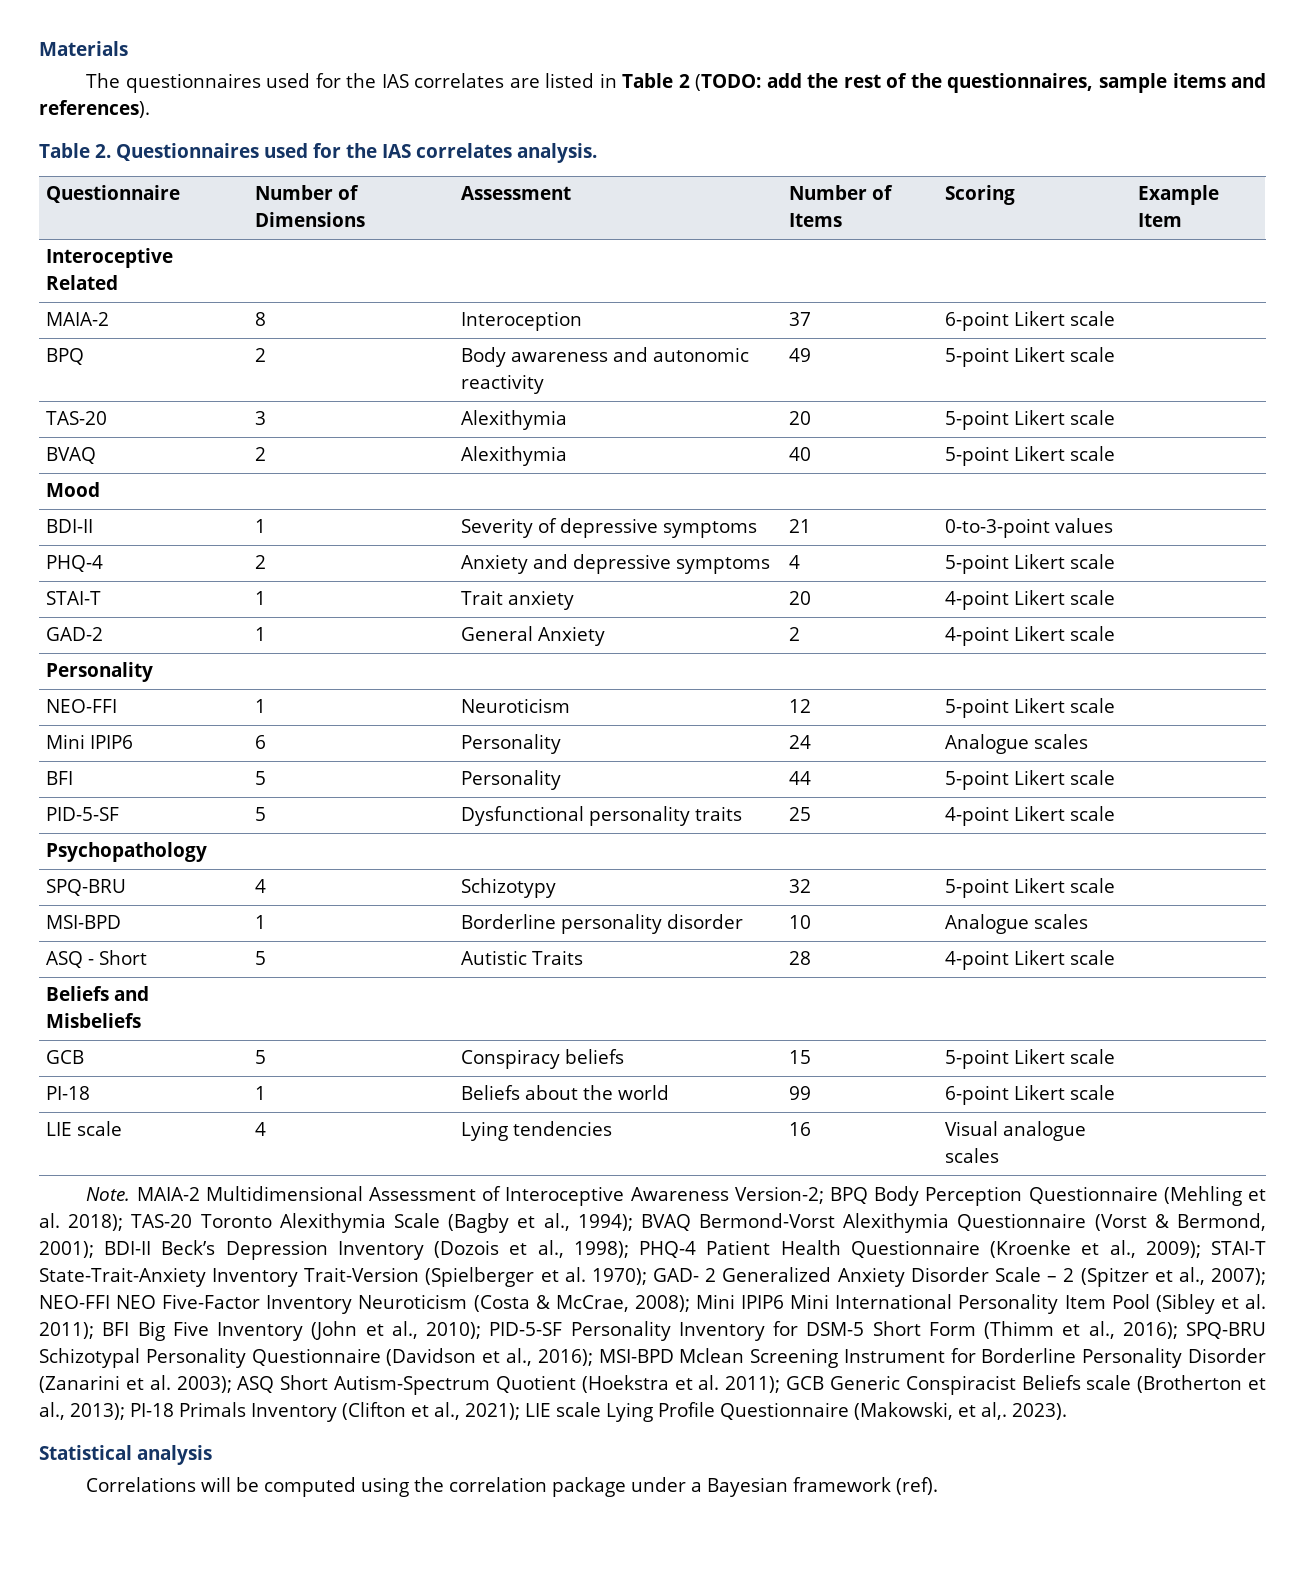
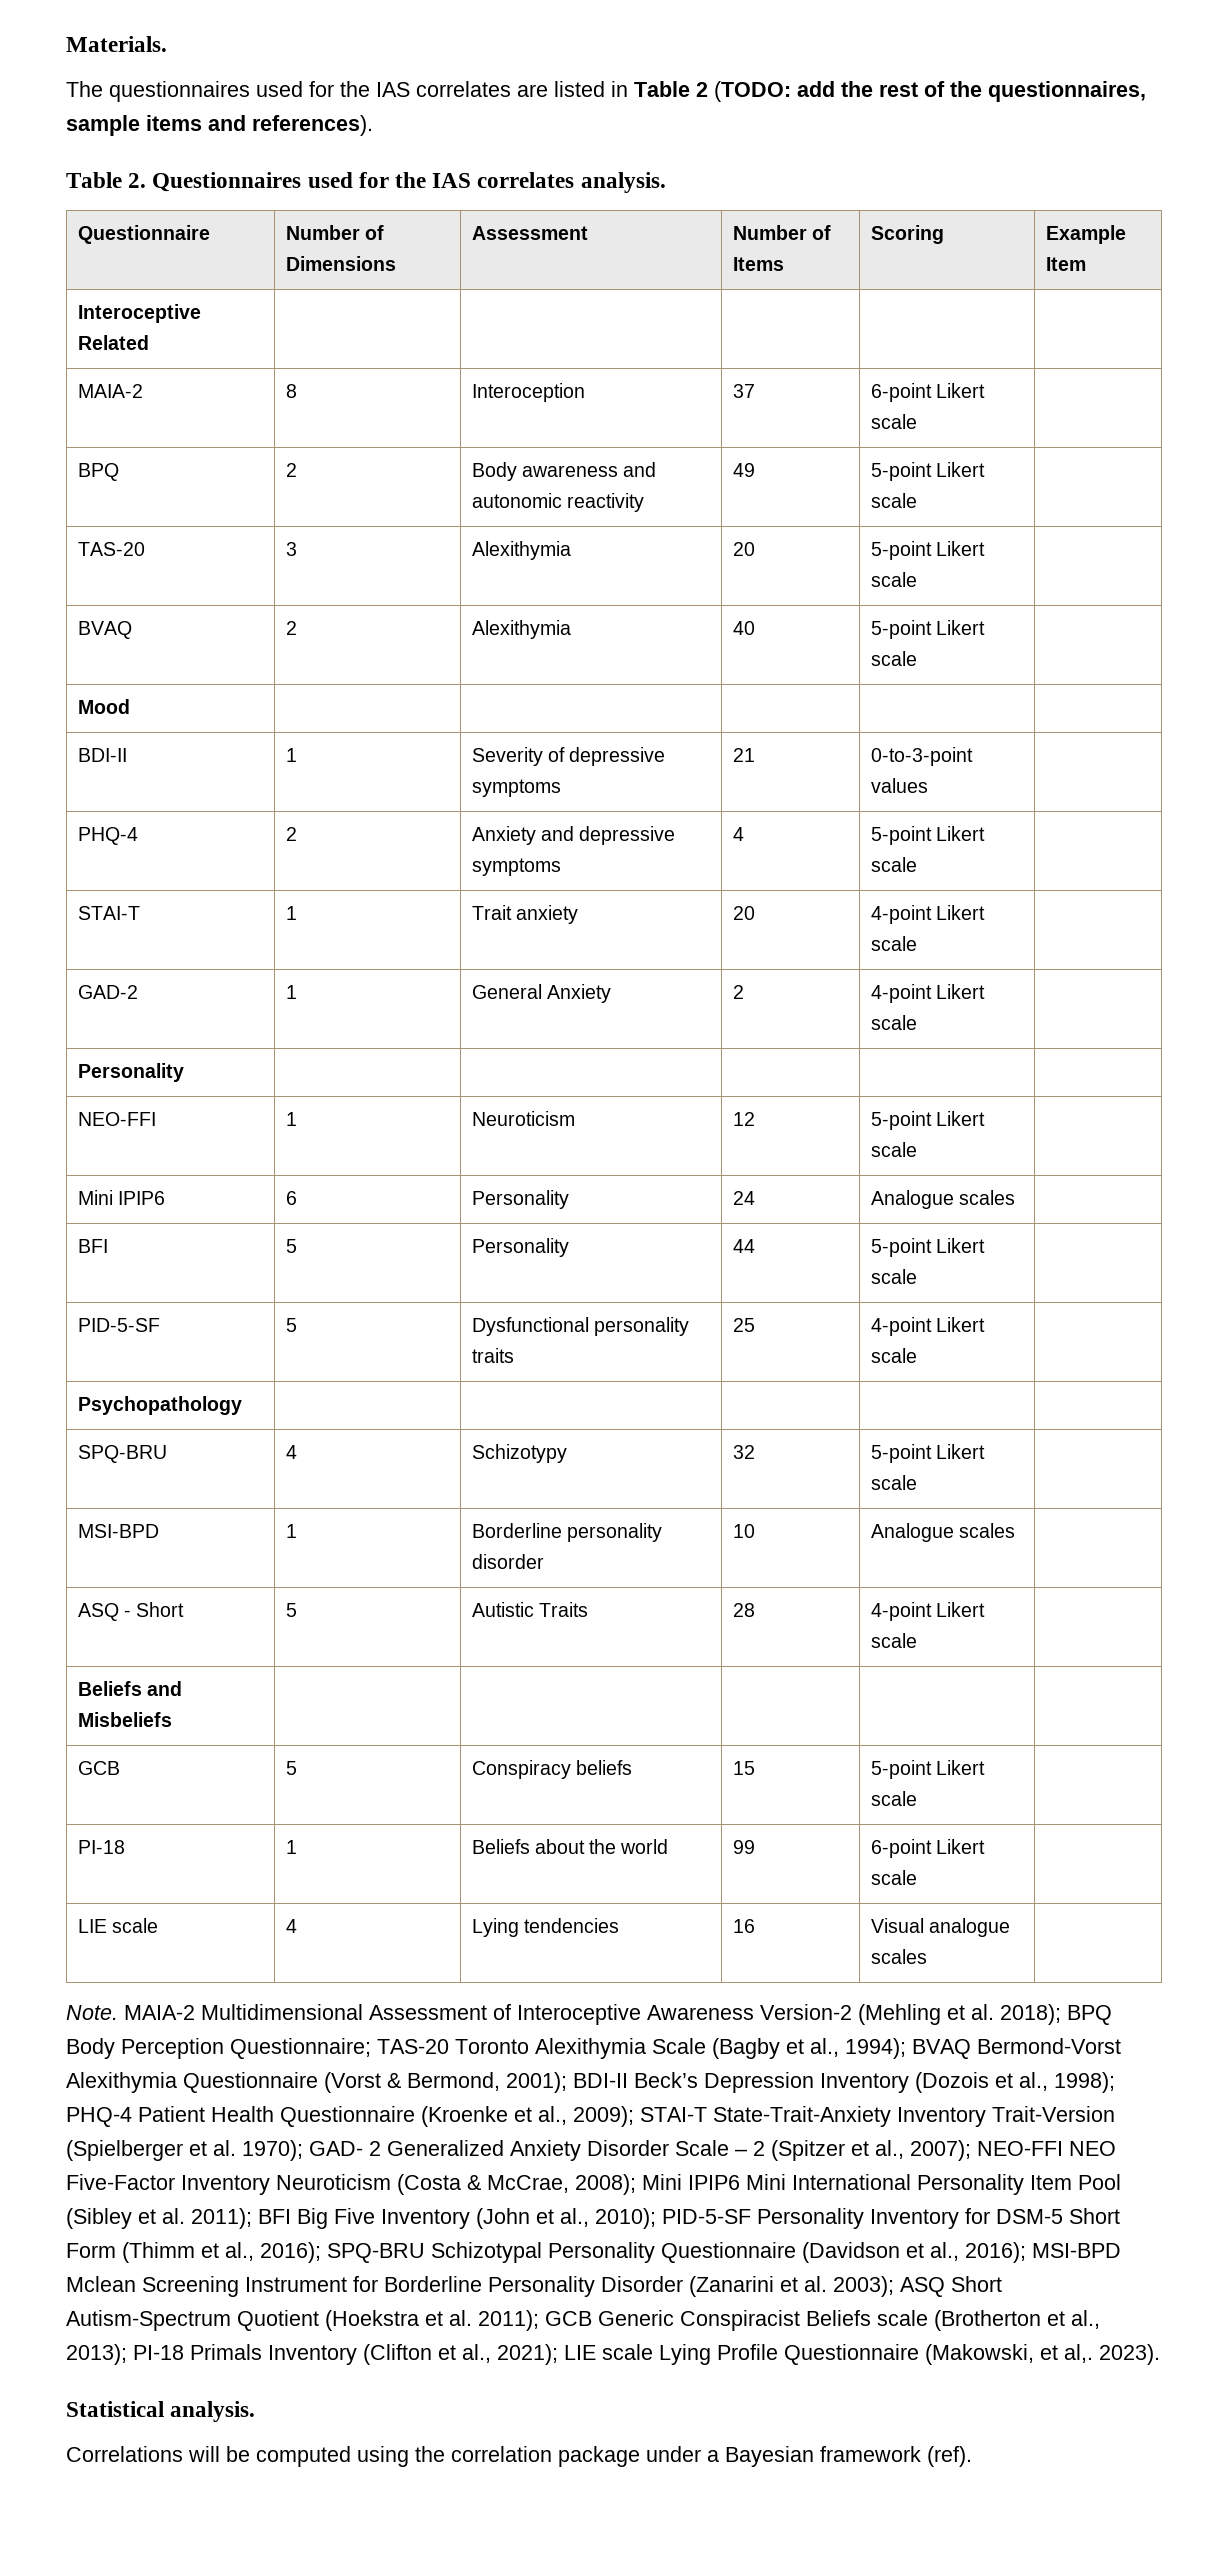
- Materials
+ Materials.
- MAIA-2 Multidimensional Assessment of Interoceptive Awareness Version-2; BPQ Body Perception Questionnaire (Mehling et al. 2018);
+ MAIA-2 Multidimensional Assessment of Interoceptive Awareness Version-2 (Mehling et al. 2018); BPQ Body Perception Questionnaire;
- Statistical analysis
+ Statistical analysis.

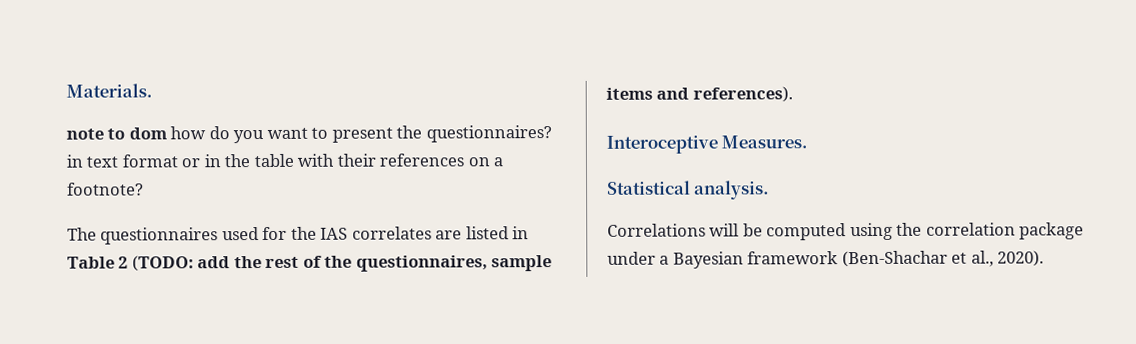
+ note to dom how do you want to present the questionnaires? in text format or in the table with their references on a footnote?
- Table 2. Questionnaires used for the IAS correlates analysis.
- Questionnaire | Number of Dimensions | Assessment | Number of Items | Scoring | Example Item
- Interoceptive Related | | | | |
- MAIA-2 | 8 | Interoception | 37 | 6-point Likert scale |
- BPQ | 2 | Body awareness and autonomic reactivity | 49 | 5-point Likert scale |
- TAS-20 | 3 | Alexithymia | 20 | 5-point Likert scale |
- BVAQ | 2 | Alexithymia | 40 | 5-point Likert scale |
- Mood | | | | |
- BDI-II | 1 | Severity of depressive symptoms | 21 | 0-to-3-point values |
- PHQ-4 | 2 | Anxiety and depressive symptoms | 4 | 5-point Likert scale |
- STAI-T | 1 | Trait anxiety | 20 | 4-point Likert scale |
- GAD-2 | 1 | General Anxiety | 2 | 4-point Likert scale |
- Personality | | | | |
- NEO-FFI | 1 | Neuroticism | 12 | 5-point Likert scale |
- Mini IPIP6 | 6 | Personality | 24 | Analogue scales |
- BFI | 5 | Personality | 44 | 5-point Likert scale |
- PID-5-SF | 5 | Dysfunctional personality traits | 25 | 4-point Likert scale |
- Psychopathology | | | | |
- SPQ-BRU | 4 | Schizotypy | 32 | 5-point Likert scale |
- MSI-BPD | 1 | Borderline personality disorder | 10 | Analogue scales |
- ASQ - Short | 5 | Autistic Traits | 28 | 4-point Likert scale |
- Beliefs and Misbeliefs | | | | |
- GCB | 5 | Conspiracy beliefs | 15 | 5-point Likert scale |
- PI-18 | 1 | Beliefs about the world | 99 | 6-point Likert scale |
- LIE scale | 4 | Lying tendencies | 16 | Visual analogue scales |
- Note. MAIA-2 Multidimensional Assessment of Interoceptive Awareness Version-2 (Mehling et al. 2018); BPQ Body Perception Questionnaire; TAS-20 Toronto Alexithymia Scale (Bagby et al., 1994); BVAQ Bermond-Vorst Alexithymia Questionnaire (Vorst & Bermond, 2001); BDI-II Beck’s Depression Inventory (Dozois et al., 1998); PHQ-4 Patient Health Questionnaire (Kroenke et al., 2009); STAI-T State-Trait-Anxiety Inventory Trait-Version (Spielberger et al. 1970); GAD- 2 Generalized Anxiety Disorder Scale – 2 (Spitzer et al., 2007); NEO-FFI NEO Five-Factor Inventory Neuroticism (Costa & McCrae, 2008); Mini IPIP6 Mini International Personality Item Pool (Sibley et al. 2011); BFI Big Five Inventory (John et al., 2010); PID-5-SF Personality Inventory for DSM-5 Short Form (Thimm et al., 2016); SPQ-BRU Schizotypal Personality Questionnaire (Davidson et al., 2016); MSI-BPD Mclean Screening Instrument for Borderline Personality Disorder (Zanarini et al. 2003); ASQ Short Autism-Spectrum Quotient (Hoekstra et al. 2011); GCB Generic Conspiracist Beliefs scale (Brotherton et al., 2013); PI-18 Primals Inventory (Clifton et al., 2021); LIE scale Lying Profile Questionnaire (Makowski, et al,. 2023).
+ Interoceptive Measures.
- Correlations will be computed using the correlation package under a Bayesian framework (ref).
+ Correlations will be computed using the correlation package under a Bayesian framework (Ben-Shachar et al., 2020).

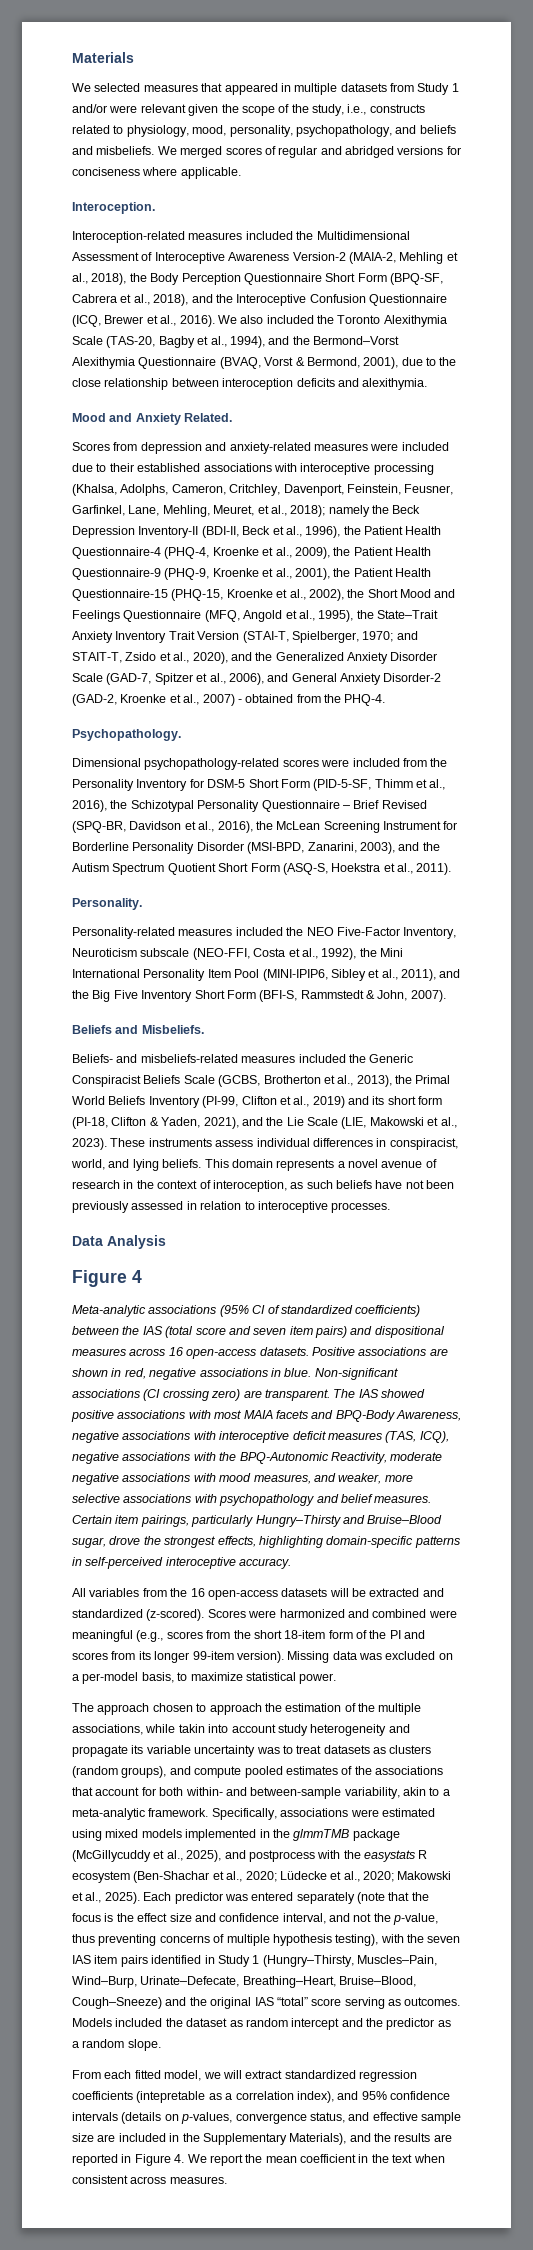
- Materials.
- note to dom how do you want to present the questionnaires? in text format or in the table with their references on a footnote?
- The questionnaires used for the IAS correlates are listed in Table 2 (TODO: add the rest of the questionnaires, sample items and references).
- Interoceptive Measures.
- Statistical analysis.
- Correlations will be computed using the correlation package under a Bayesian framework (Ben-Shachar et al., 2020).
+ Materials
+ We selected measures that appeared in multiple datasets from Study 1 and/or were relevant given the scope of the study, i.e., constructs related to physiology, mood, personality, psychopathology, and beliefs and misbeliefs. We merged scores of regular and abridged versions for conciseness where applicable.
+ Interoception.
+ Interoception-related measures included the Multidimensional Assessment of Interoceptive Awareness Version-2 (MAIA-2, Mehling et al., 2018), the Body Perception Questionnaire Short Form (BPQ-SF, Cabrera et al., 2018), and the Interoceptive Confusion Questionnaire (ICQ, Brewer et al., 2016). We also included the Toronto Alexithymia Scale (TAS-20, Bagby et al., 1994), and the Bermond–Vorst Alexithymia Questionnaire (BVAQ, Vorst & Bermond, 2001), due to the close relationship between interoception deficits and alexithymia.
+ Mood and Anxiety Related.
+ Scores from depression and anxiety-related measures were included due to their established associations with interoceptive processing (Khalsa, Adolphs, Cameron, Critchley, Davenport, Feinstein, Feusner, Garfinkel, Lane, Mehling, Meuret, et al., 2018); namely the Beck Depression Inventory-II (BDI-II, Beck et al., 1996), the Patient Health Questionnaire-4 (PHQ-4, Kroenke et al., 2009), the Patient Health Questionnaire-9 (PHQ-9, Kroenke et al., 2001), the Patient Health Questionnaire-15 (PHQ-15, Kroenke et al., 2002), the Short Mood and Feelings Questionnaire (MFQ, Angold et al., 1995), the State–Trait Anxiety Inventory Trait Version (STAI-T, Spielberger, 1970; and STAIT-T, Zsido et al., 2020), and the Generalized Anxiety Disorder Scale (GAD-7, Spitzer et al., 2006), and General Anxiety Disorder-2 (GAD-2, Kroenke et al., 2007) - obtained from the PHQ-4.
+ Psychopathology.
+ Dimensional psychopathology-related scores were included from the Personality Inventory for DSM-5 Short Form (PID-5-SF, Thimm et al., 2016), the Schizotypal Personality Questionnaire – Brief Revised (SPQ-BR, Davidson et al., 2016), the McLean Screening Instrument for Borderline Personality Disorder (MSI-BPD, Zanarini, 2003), and the Autism Spectrum Quotient Short Form (ASQ-S, Hoekstra et al., 2011).
+ Personality.
+ Personality-related measures included the NEO Five-Factor Inventory, Neuroticism subscale (NEO-FFI, Costa et al., 1992), the Mini International Personality Item Pool (MINI-IPIP6, Sibley et al., 2011), and the Big Five Inventory Short Form (BFI-S, Rammstedt & John, 2007).
+ Beliefs and Misbeliefs.
+ Beliefs- and misbeliefs-related measures included the Generic Conspiracist Beliefs Scale (GCBS, Brotherton et al., 2013), the Primal World Beliefs Inventory (PI-99, Clifton et al., 2019) and its short form (PI-18, Clifton & Yaden, 2021), and the Lie Scale (LIE, Makowski et al., 2023). These instruments assess individual differences in conspiracist, world, and lying beliefs. This domain represents a novel avenue of research in the context of interoception, as such beliefs have not been previously assessed in relation to interoceptive processes.
+ Data Analysis
+ Figure 4
+ Meta-analytic associations (95% CI of standardized coefficients) between the IAS (total score and seven item pairs) and dispositional measures across 16 open-access datasets. Positive associations are shown in red, negative associations in blue. Non-significant associations (CI crossing zero) are transparent. The IAS showed positive associations with most MAIA facets and BPQ-Body Awareness, negative associations with interoceptive deficit measures (TAS, ICQ), negative associations with the BPQ-Autonomic Reactivity, moderate negative associations with mood measures, and weaker, more selective associations with psychopathology and belief measures. Certain item pairings, particularly Hungry–Thirsty and Bruise–Blood sugar, drove the strongest effects, highlighting domain-specific patterns in self-perceived interoceptive accuracy.
+ All variables from the 16 open-access datasets will be extracted and standardized (z-scored). Scores were harmonized and combined were meaningful (e.g., scores from the short 18-item form of the PI and scores from its longer 99-item version). Missing data was excluded on a per-model basis, to maximize statistical power.
+ The approach chosen to approach the estimation of the multiple associations, while takin into account study heterogeneity and propagate its variable uncertainty was to treat datasets as clusters (random groups), and compute pooled estimates of the associations that account for both within- and between-sample variability, akin to a meta-analytic framework. Specifically, associations were estimated using mixed models implemented in the glmmTMB package (McGillycuddy et al., 2025), and postprocess with the easystats R ecosystem (Ben-Shachar et al., 2020; Lüdecke et al., 2020; Makowski et al., 2025). Each predictor was entered separately (note that the focus is the effect size and confidence interval, and not the p-value, thus preventing concerns of multiple hypothesis testing), with the seven IAS item pairs identified in Study 1 (Hungry–Thirsty, Muscles–Pain, Wind–Burp, Urinate–Defecate, Breathing–Heart, Bruise–Blood, Cough–Sneeze) and the original IAS “total” score serving as outcomes. Models included the dataset as random intercept and the predictor as a random slope.
+ From each fitted model, we will extract standardized regression coefficients (intepretable as a correlation index), and 95% confidence intervals (details on p-values, convergence status, and effective sample size are included in the Supplementary Materials), and the results are reported in Figure 4. We report the mean coefficient in the text when consistent across measures.

